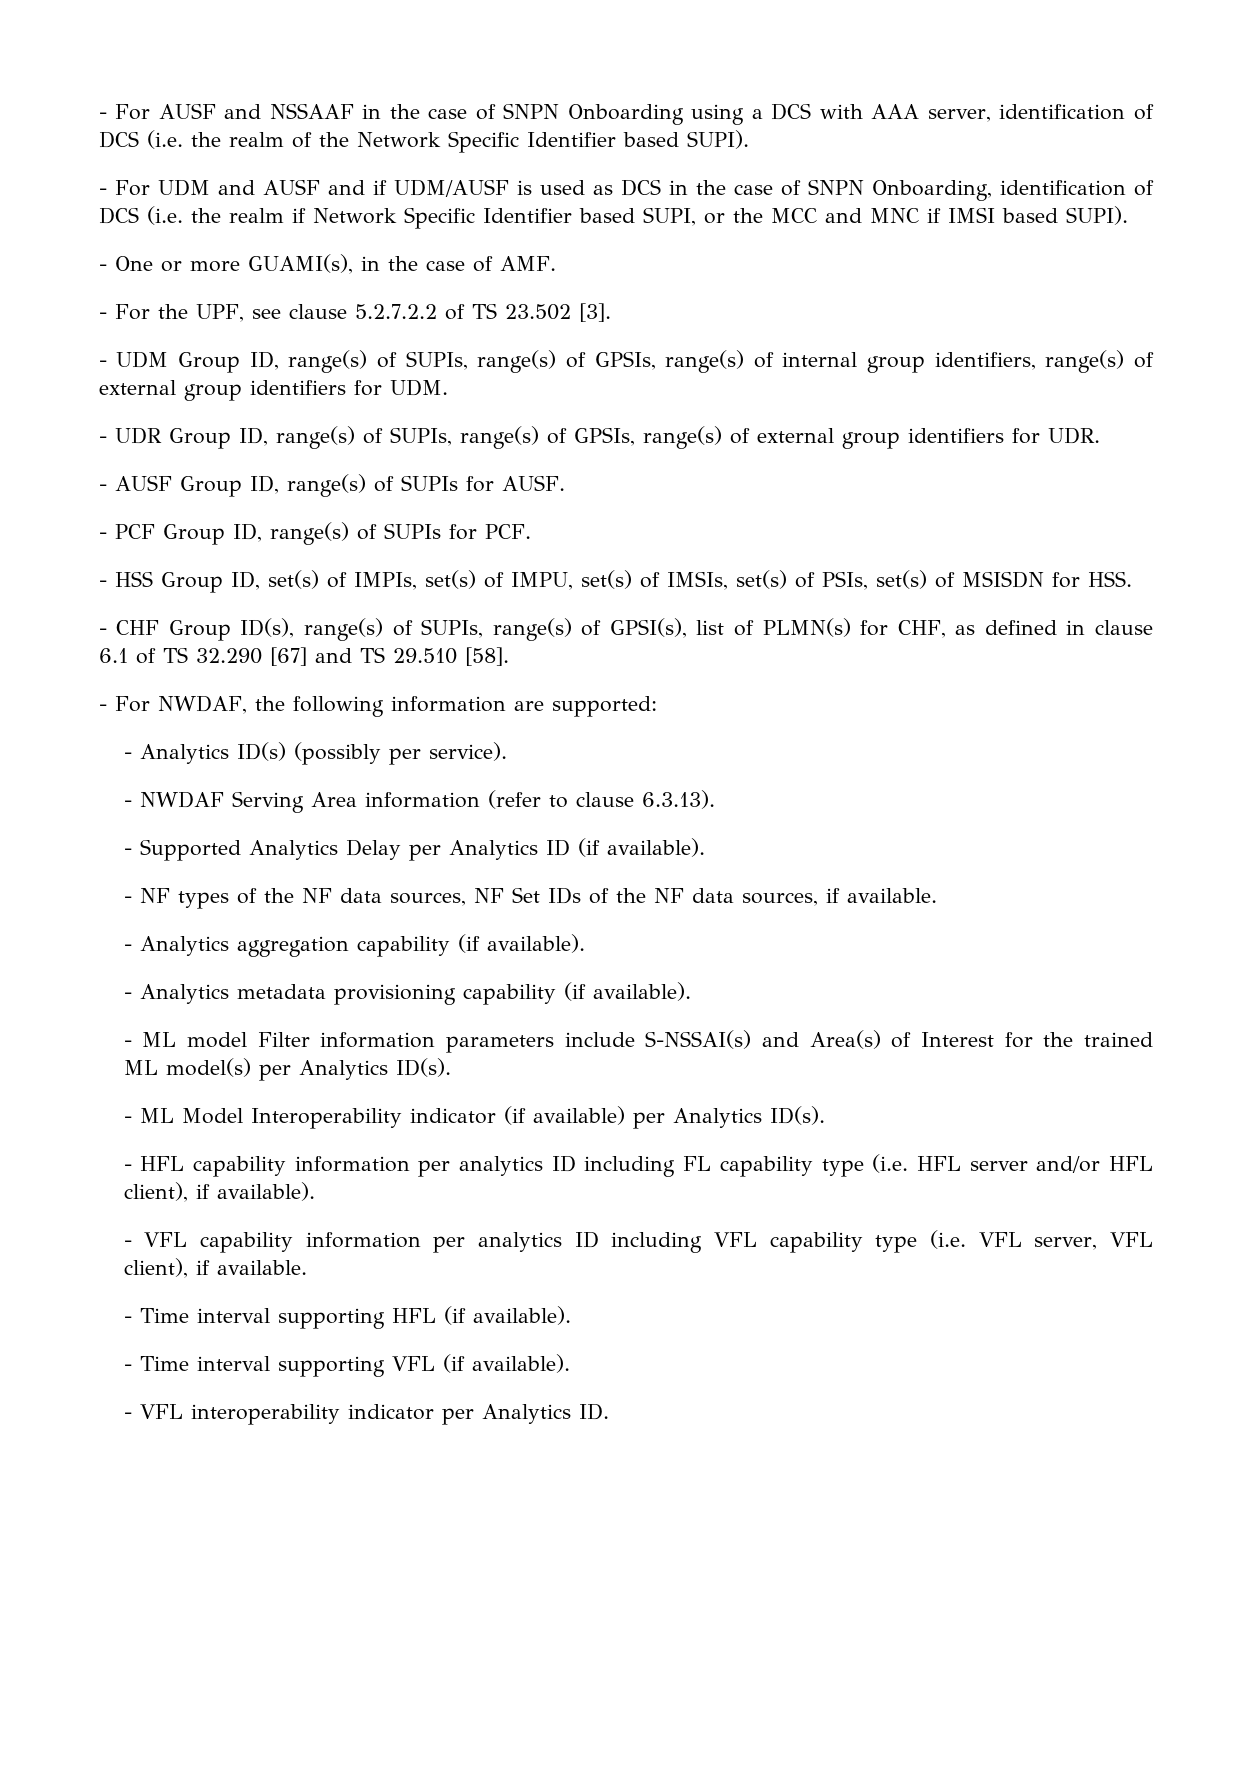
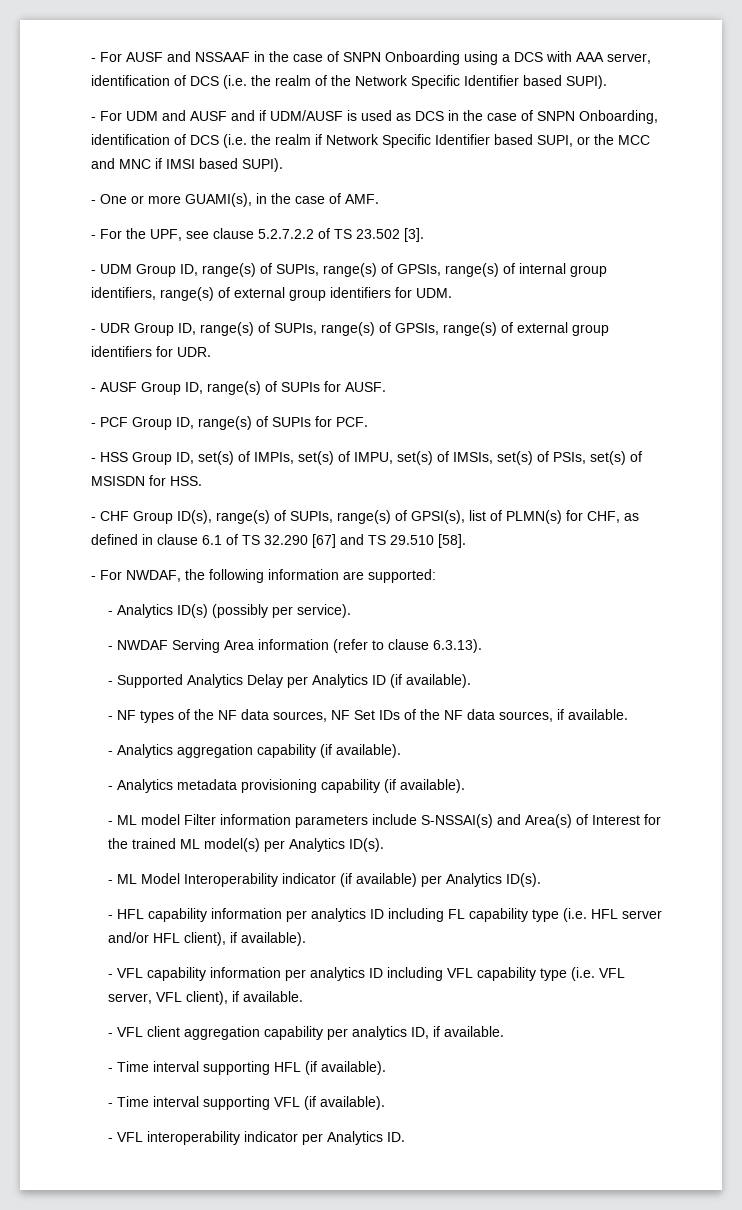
+ - VFL client aggregation capability per analytics ID, if available.

